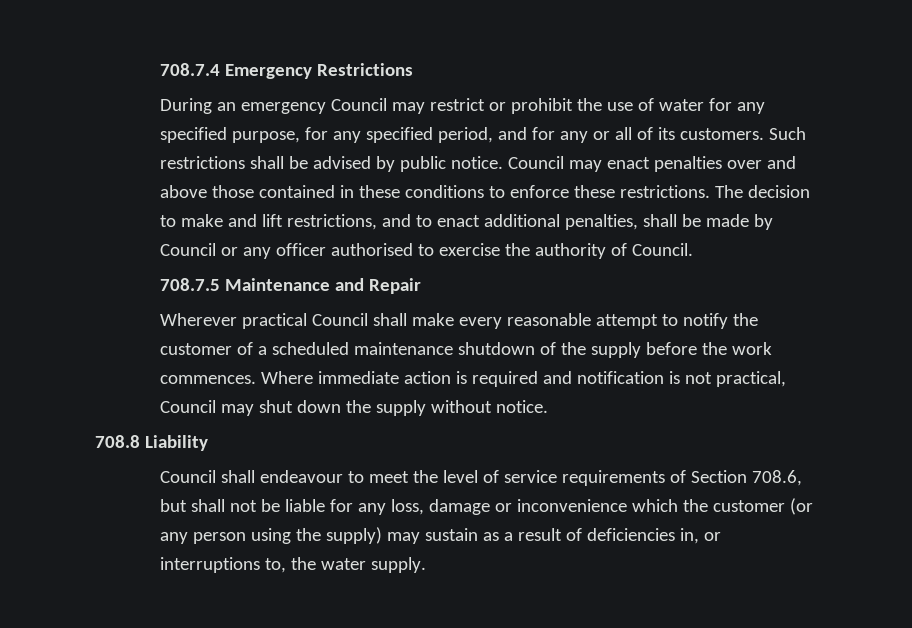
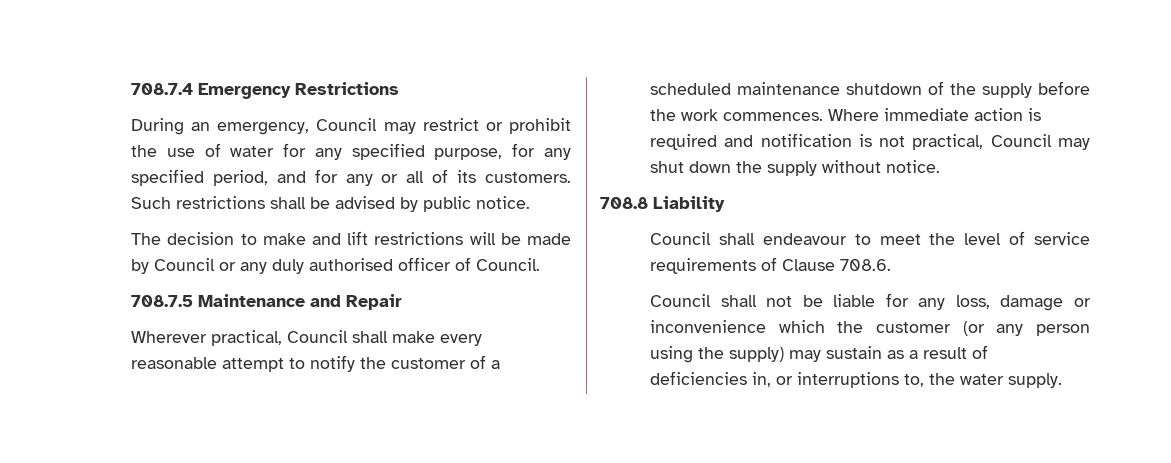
- During an emergency Council may restrict or prohibit the use of water for any specified purpose, for any specified period, and for any or all of its customers.
+ During an emergency, Council may restrict or prohibit the use of water for any specified purpose, for any specified period, and for any or all of its customers.
- Such restrictions shall be advised by public notice. Council may enact penalties over and above those contained in these conditions to enforce these restrictions. The decision to make and lift restrictions, and to enact additional penalties, shall be made by Council or any officer authorised to exercise the authority of Council.
+ Such restrictions shall be advised by public notice.
+ The decision to make and lift restrictions will be made by Council or any duly authorised officer of Council.
- Wherever practical Council shall make every reasonable attempt to notify the customer of a scheduled maintenance shutdown of the supply before the work commences.
+ Wherever practical, Council shall make every reasonable attempt to notify the customer of a scheduled maintenance shutdown of the supply before the work commences.
- Council shall endeavour to meet the level of service requirements of Section 708.6, but shall not be liable for any loss, damage or inconvenience which the customer (or any person using the supply) may sustain as a result of deficiencies in, or interruptions to, the water supply.
+ Council shall endeavour to meet the level of service requirements of Clause 708.6.
+ Council shall not be liable for any loss, damage or inconvenience which the customer (or any person using the supply) may sustain as a result of deficiencies in, or interruptions to, the water supply.

